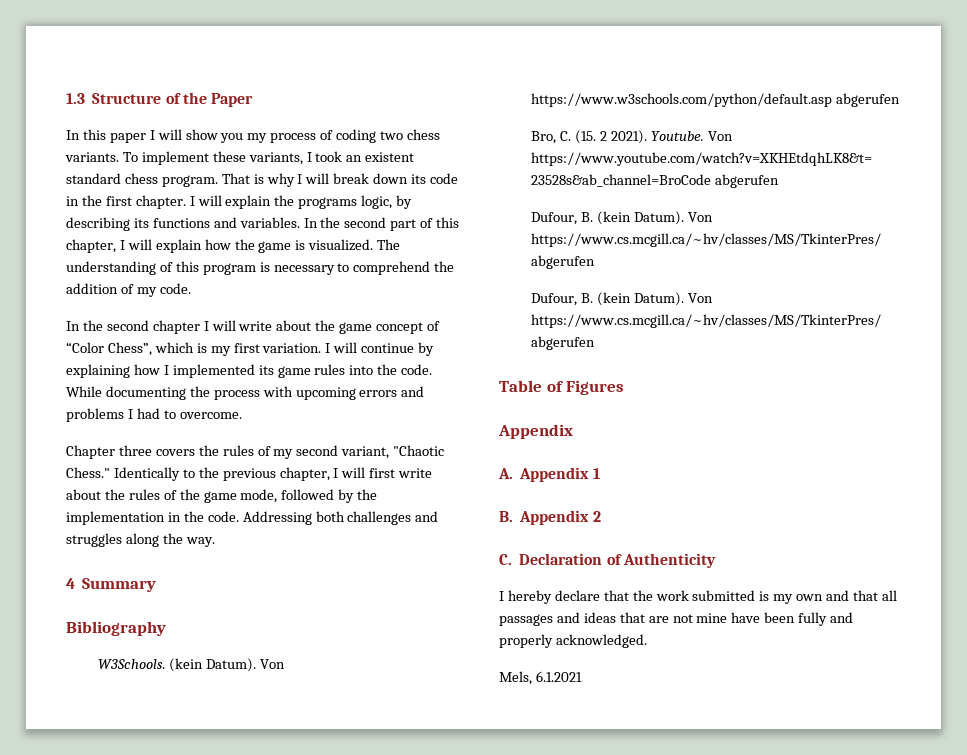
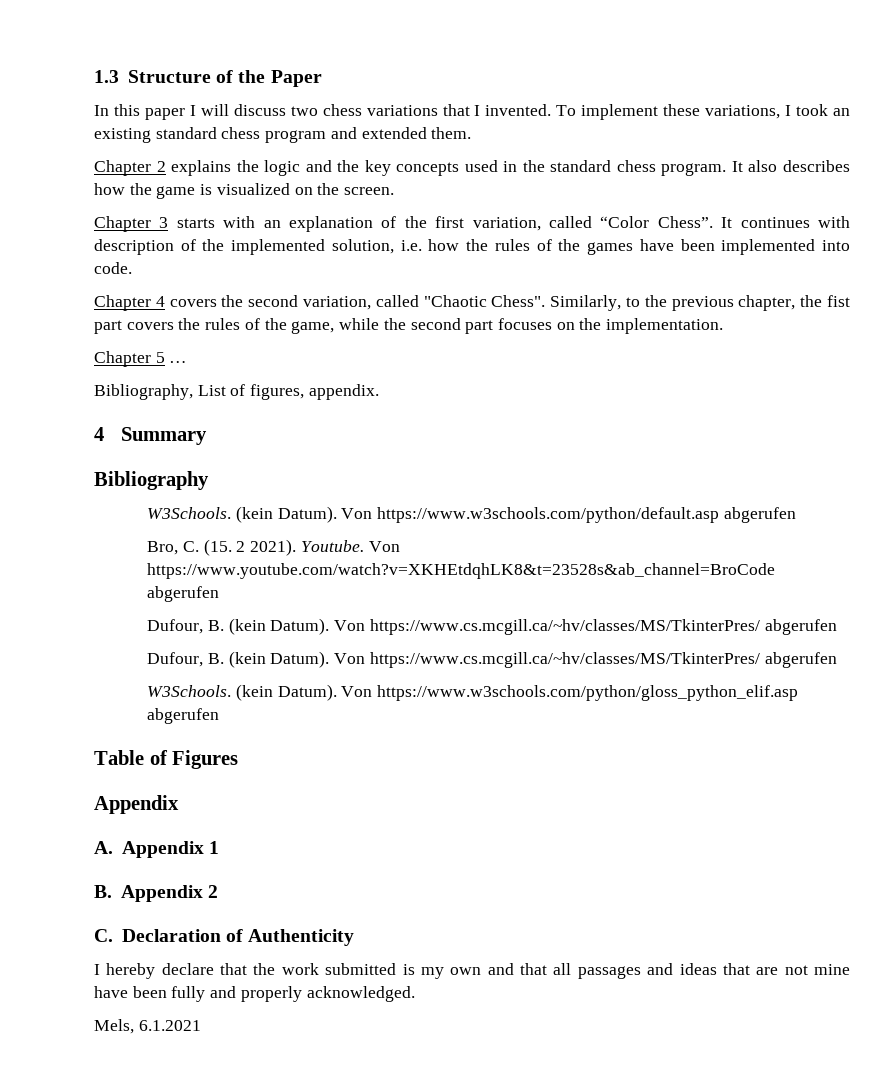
- In this paper I will show you my process of coding two chess variants.
+ In this paper I will discuss two chess variations that I invented.
- To implement these variants, I took an existent standard chess program. That is why I will break down its code in the first chapter. I will explain the programs logic, by describing its functions and variables. In the second part of this chapter, I will explain how the game is visualized. The understanding of this program is necessary to comprehend the addition of my code.
- In the second chapter I will write about the game concept of “Color Chess”, which is my first variation. I will continue by explaining how I implemented its game rules into the code. While documenting the process with upcoming errors and problems I had to overcome.
- Chapter three covers the rules of my second variant, "Chaotic Chess." Identically to the previous chapter, I will first write about the rules of the game mode, followed by the implementation in the code. Addressing both challenges and struggles along the way.
+ To implement these variations, I took an existing standard chess program and extended them.
+ Chapter 2 explains the logic and the key concepts used in the standard chess program. It also describes how the game is visualized on the screen.
+ Chapter 3 starts with an explanation of the first variation, called “Color Chess”. It continues with description of the implemented solution, i.e. how the rules of the games have been implemented into code.
+ Chapter 4 covers the second variation, called "Chaotic Chess". Similarly, to the previous chapter, the fist part covers the rules of the game, while the second part focuses on the implementation.
+ Chapter 5 …
+ Bibliography, List of figures, appendix.
+ W3Schools. (kein Datum). Von https://www.w3schools.com/python/gloss_python_elif.asp abgerufen

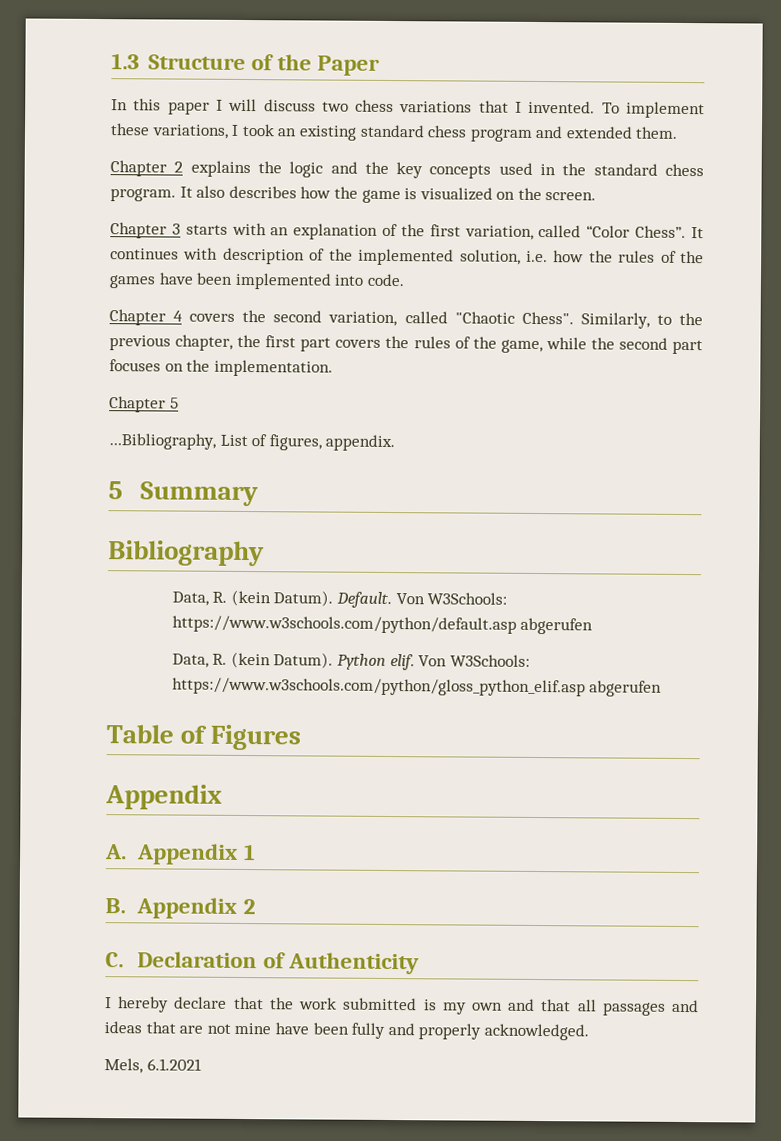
- Similarly, to the previous chapter, the fist part covers the rules of the game, while the second part focuses on the implementation.
+ Similarly, to the previous chapter, the first part covers the rules of the game, while the second part focuses on the implementation.
- Chapter 5 …
- Bibliography, List of figures, appendix.
+ Chapter 5
+ …Bibliography, List of figures, appendix.
- 4 Summary
+ 5 Summary
- W3Schools. (kein Datum). Von https://www.w3schools.com/python/default.asp abgerufen
- Bro, C. (15. 2 2021). Youtube. Von https://www.youtube.com/watch?v=XKHEtdqhLK8&t=23528s&ab_channel=BroCode abgerufen
- Dufour, B. (kein Datum). Von https://www.cs.mcgill.ca/~hv/classes/MS/TkinterPres/ abgerufen
- Dufour, B. (kein Datum). Von https://www.cs.mcgill.ca/~hv/classes/MS/TkinterPres/ abgerufen
- W3Schools. (kein Datum). Von https://www.w3schools.com/python/gloss_python_elif.asp abgerufen
+ Data, R. (kein Datum). Default. Von W3Schools: https://www.w3schools.com/python/default.asp abgerufen
+ Data, R. (kein Datum). Python elif. Von W3Schools: https://www.w3schools.com/python/gloss_python_elif.asp abgerufen

